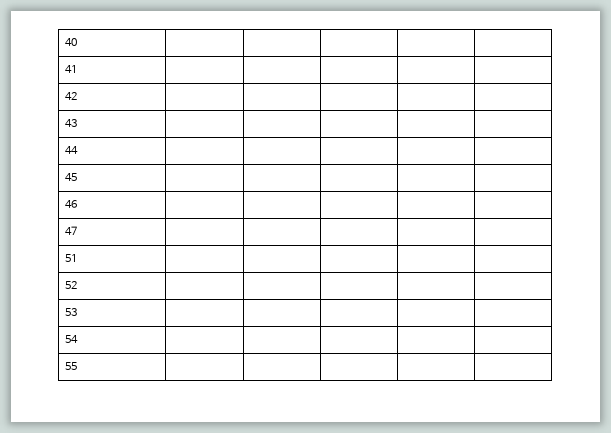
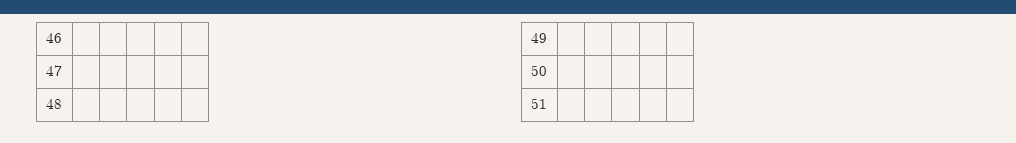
- 40 | | | | |
- 41 | | | | |
- 42 | | | | |
- 43 | | | | |
- 44 | | | | |
- 45 | | | | |
  46 | | | | |
  47 | | | | |
+ 48 | | | | |
+ 49 | | | | |
+ 50 | | | | |
  51 | | | | |
- 52 | | | | |
- 53 | | | | |
- 54 | | | | |
- 55 | | | | |

